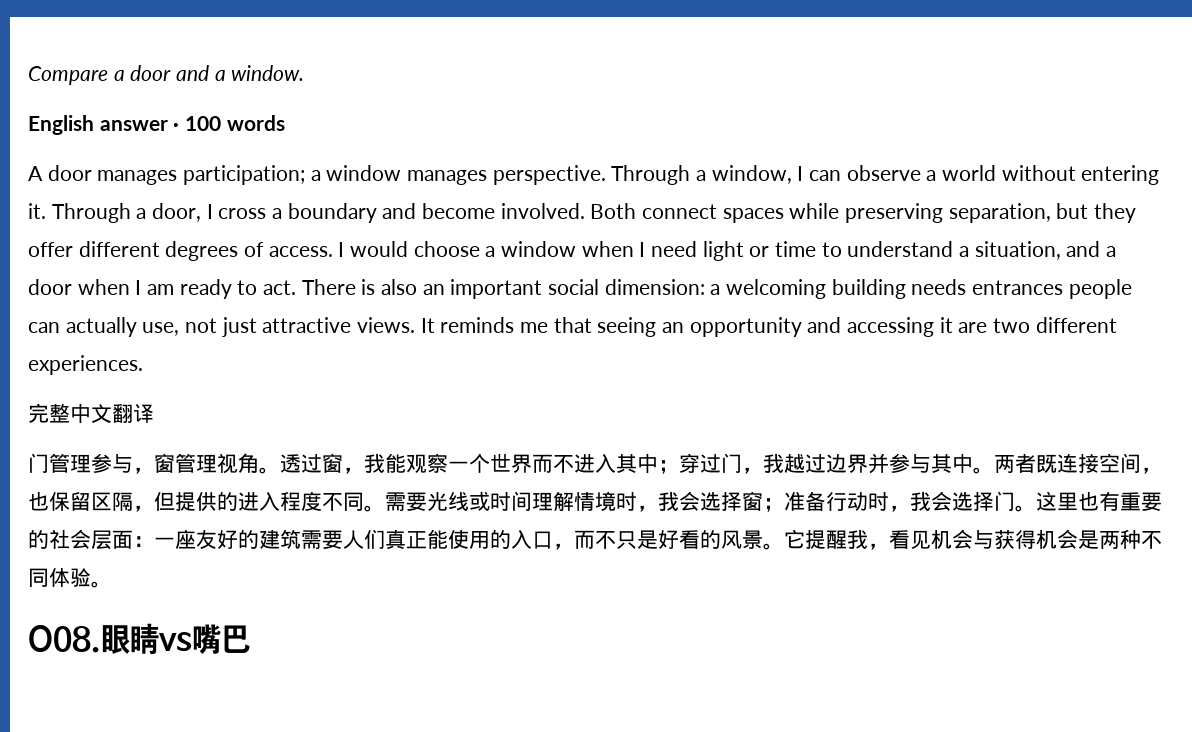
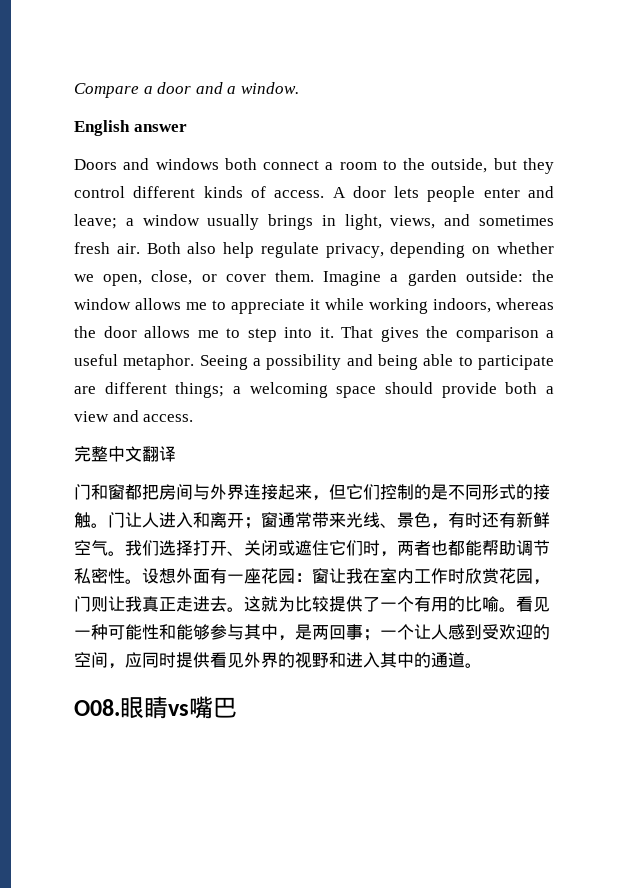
- English answer · 100 words
- A door manages participation; a window manages perspective. Through a window, I can observe a world without entering it. Through a door, I cross a boundary and become involved. Both connect spaces while preserving separation, but they offer different degrees of access. I would choose a window when I need light or time to understand a situation, and a door when I am ready to act. There is also an important social dimension: a welcoming building needs entrances people can actually use, not just attractive views. It reminds me that seeing an opportunity and accessing it are two different experiences.
+ English answer
+ Doors and windows both connect a room to the outside, but they control different kinds of access. A door lets people enter and leave; a window usually brings in light, views, and sometimes fresh air. Both also help regulate privacy, depending on whether we open, close, or cover them. Imagine a garden outside: the window allows me to appreciate it while working indoors, whereas the door allows me to step into it. That gives the comparison a useful metaphor. Seeing a possibility and being able to participate are different things; a welcoming space should provide both a view and access.
  完整中文翻译
- 门管理参与，窗管理视角。透过窗，我能观察一个世界而不进入其中；穿过门，我越过边界并参与其中。两者既连接空间，也保留区隔，但提供的进入程度不同。需要光线或时间理解情境时，我会选择窗；准备行动时，我会选择门。这里也有重要的社会层面：一座友好的建筑需要人们真正能使用的入口，而不只是好看的风景。它提醒我，看见机会与获得机会是两种不同体验。
+ 门和窗都把房间与外界连接起来，但它们控制的是不同形式的接触。门让人进入和离开；窗通常带来光线、景色，有时还有新鲜空气。我们选择打开、关闭或遮住它们时，两者也都能帮助调节私密性。设想外面有一座花园：窗让我在室内工作时欣赏花园，门则让我真正走进去。这就为比较提供了一个有用的比喻。看见一种可能性和能够参与其中，是两回事；一个让人感到受欢迎的空间，应同时提供看见外界的视野和进入其中的通道。

